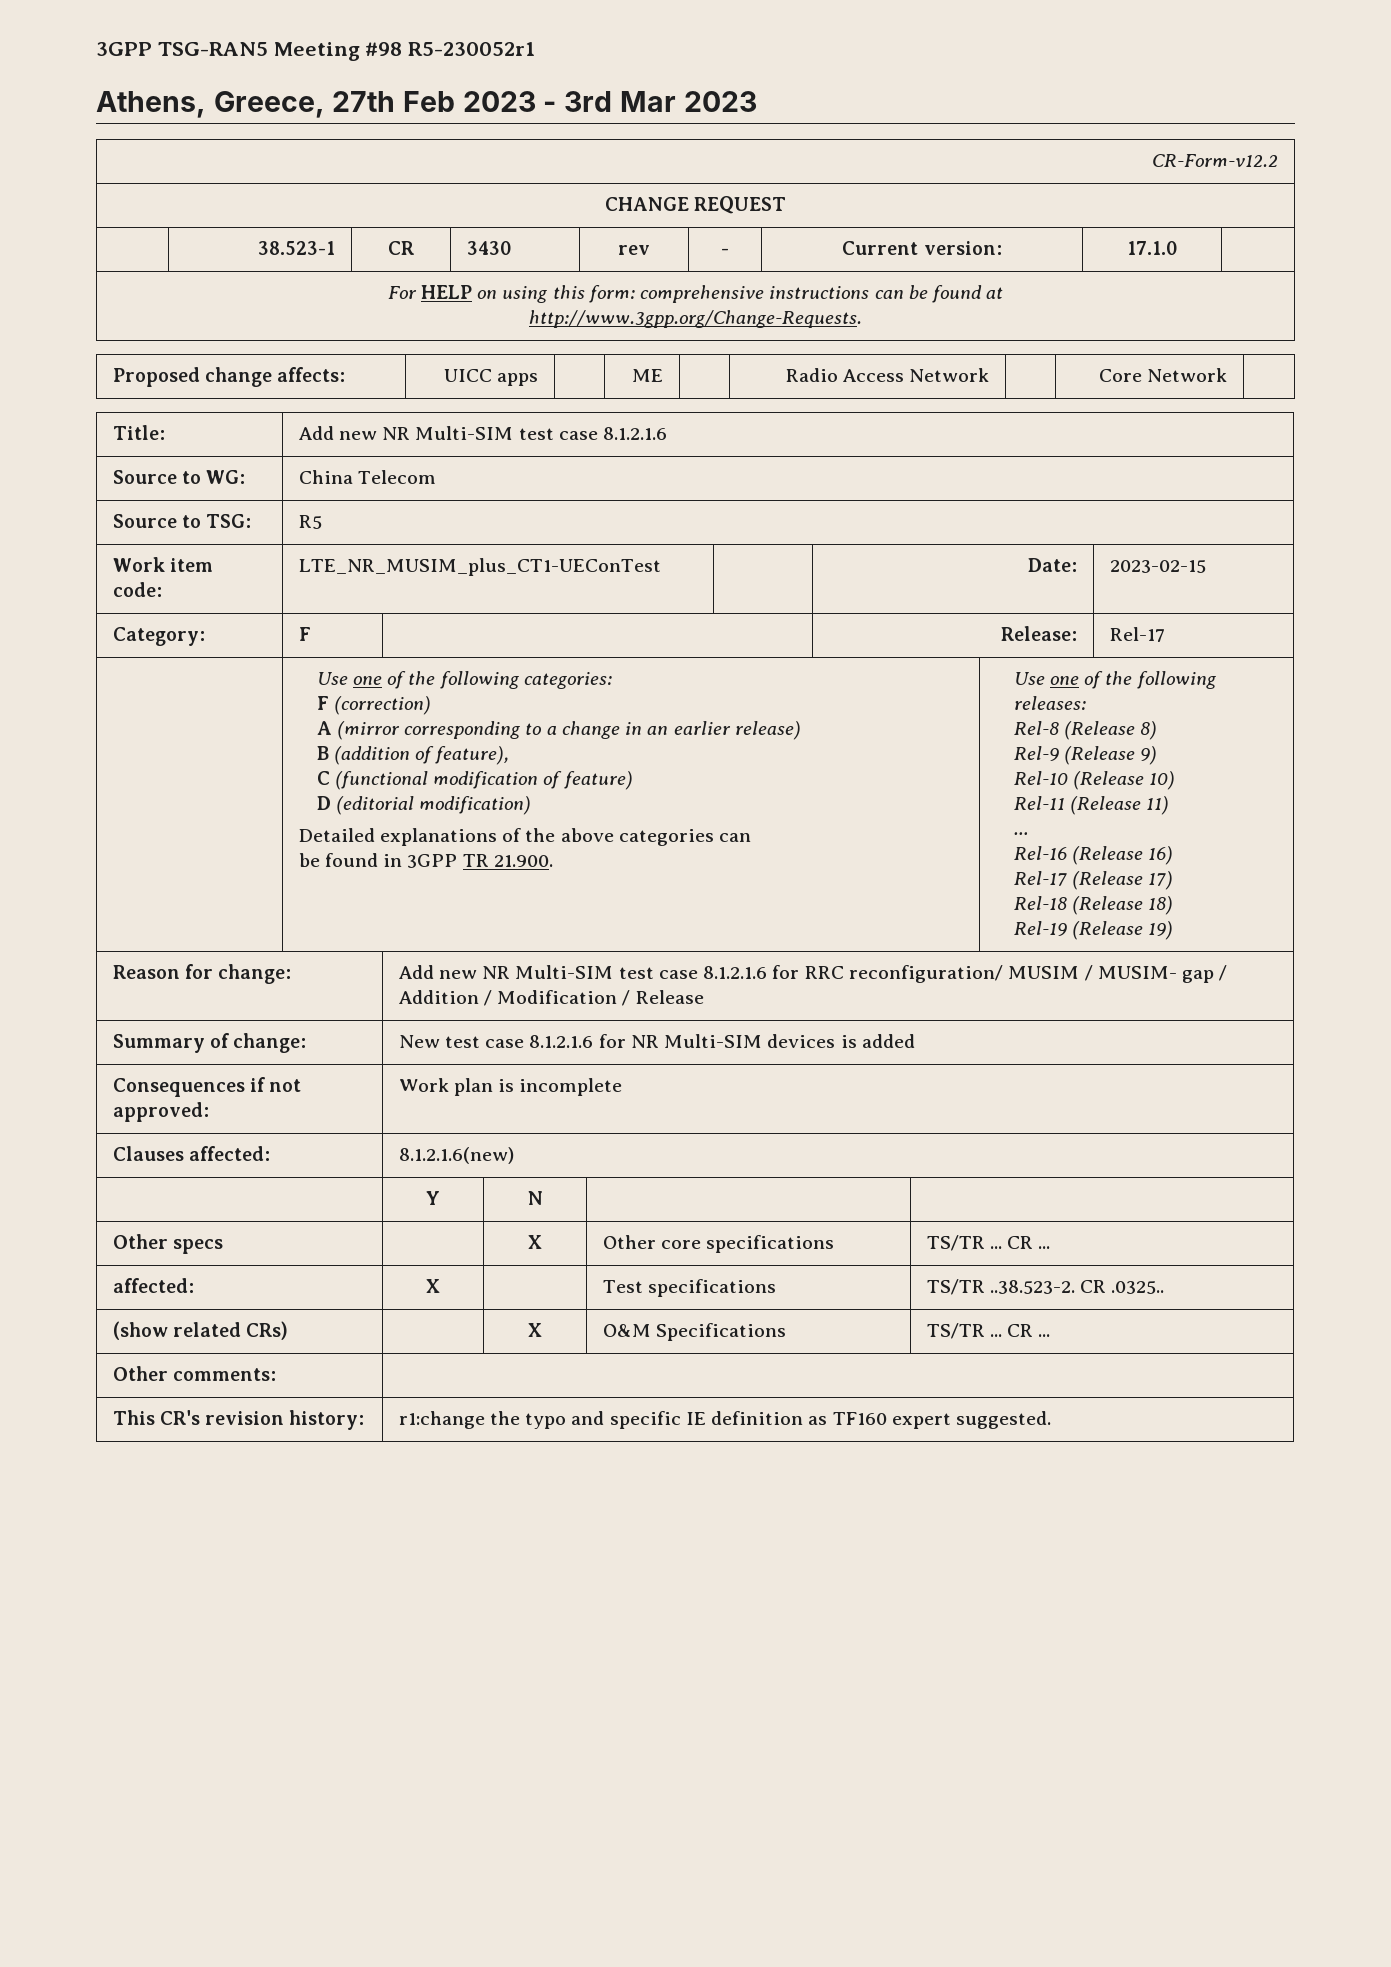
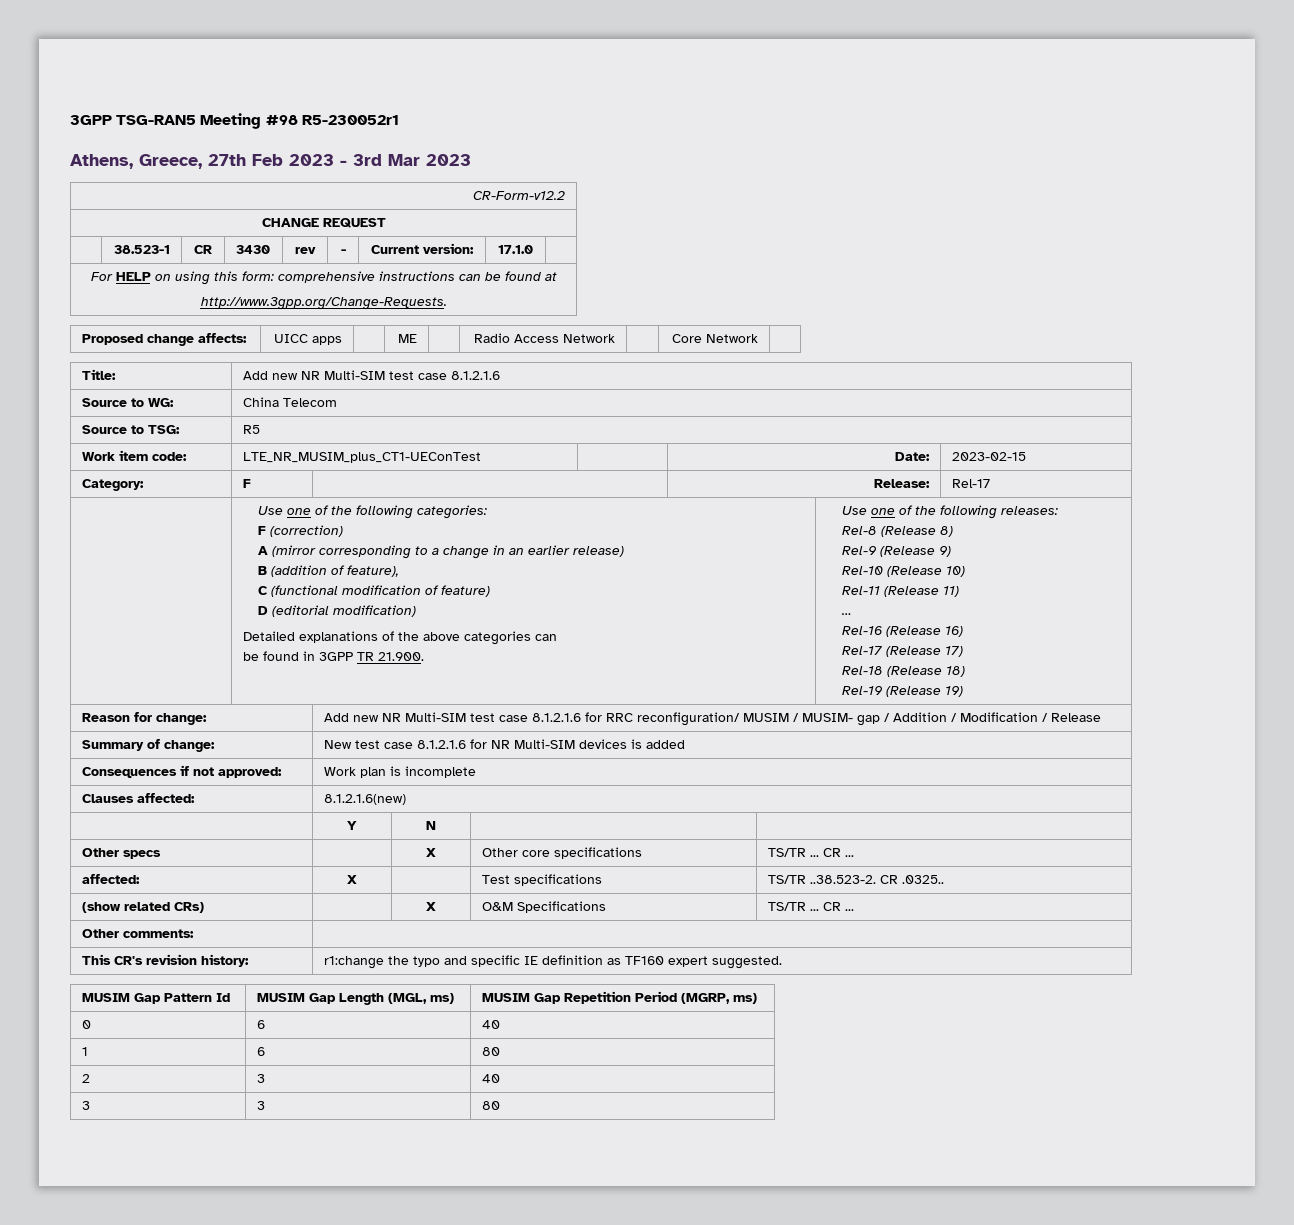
+ MUSIM Gap Pattern Id | MUSIM Gap Length (MGL, ms) | MUSIM Gap Repetition Period (MGRP, ms)
+ 0 | 6 | 40
+ 1 | 6 | 80
+ 2 | 3 | 40
+ 3 | 3 | 80

